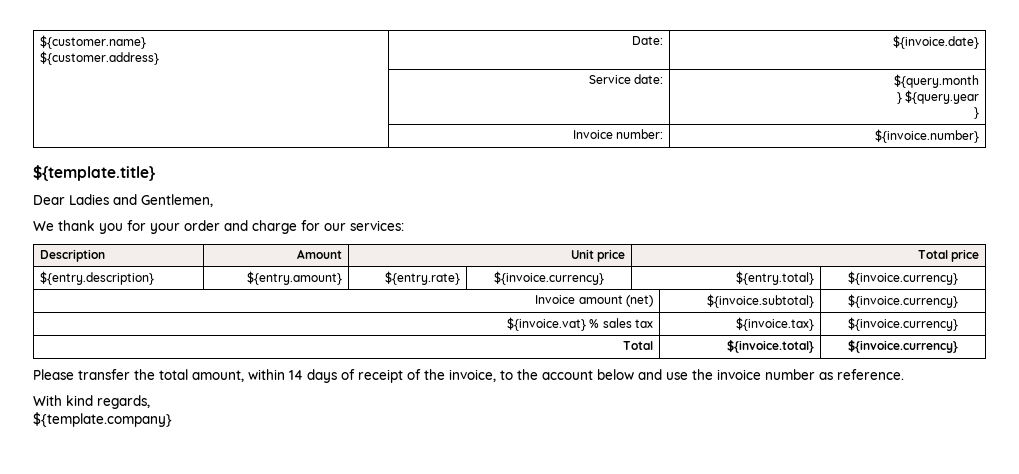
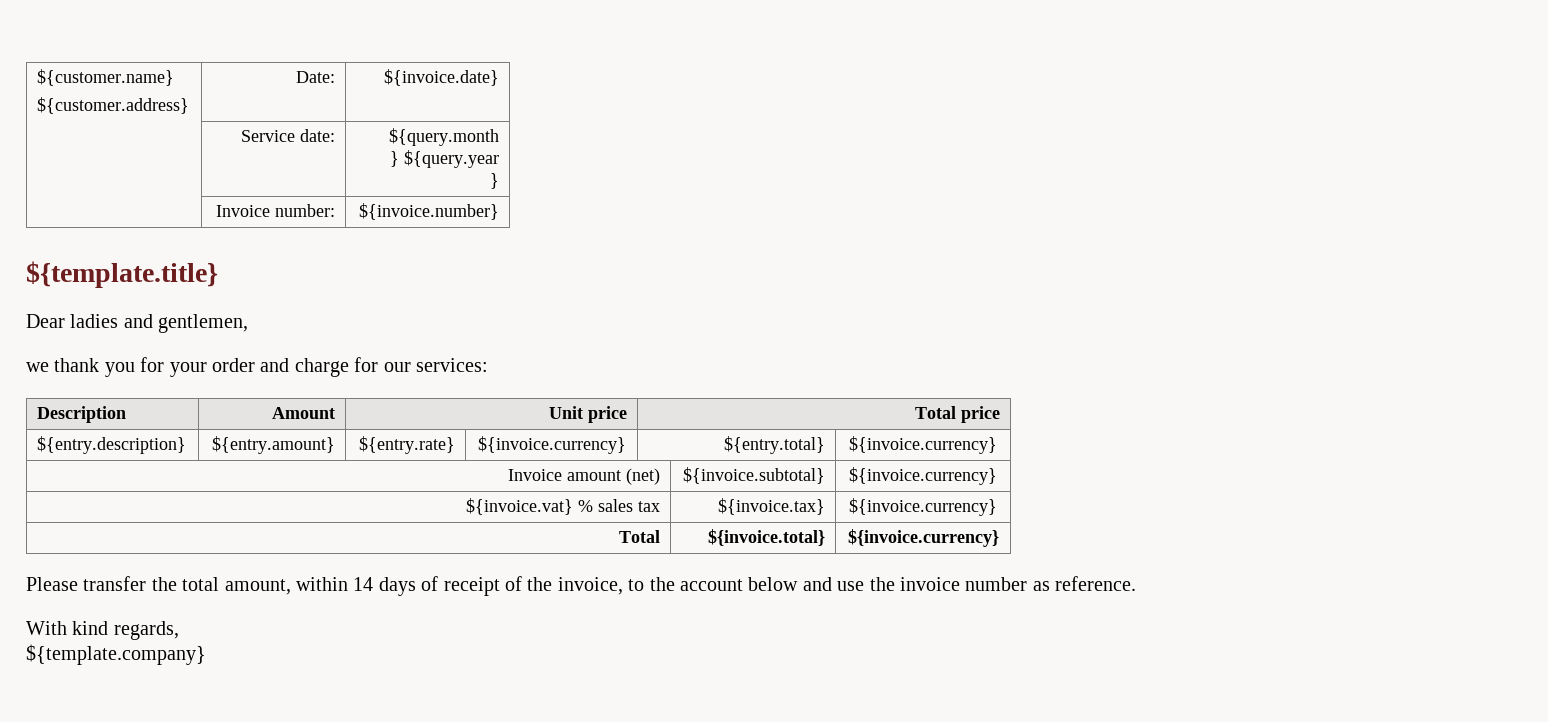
- Dear Ladies and Gentlemen,
- We thank you for your order and charge for our services:
+ Dear ladies and gentlemen,
+ we thank you for your order and charge for our services:

